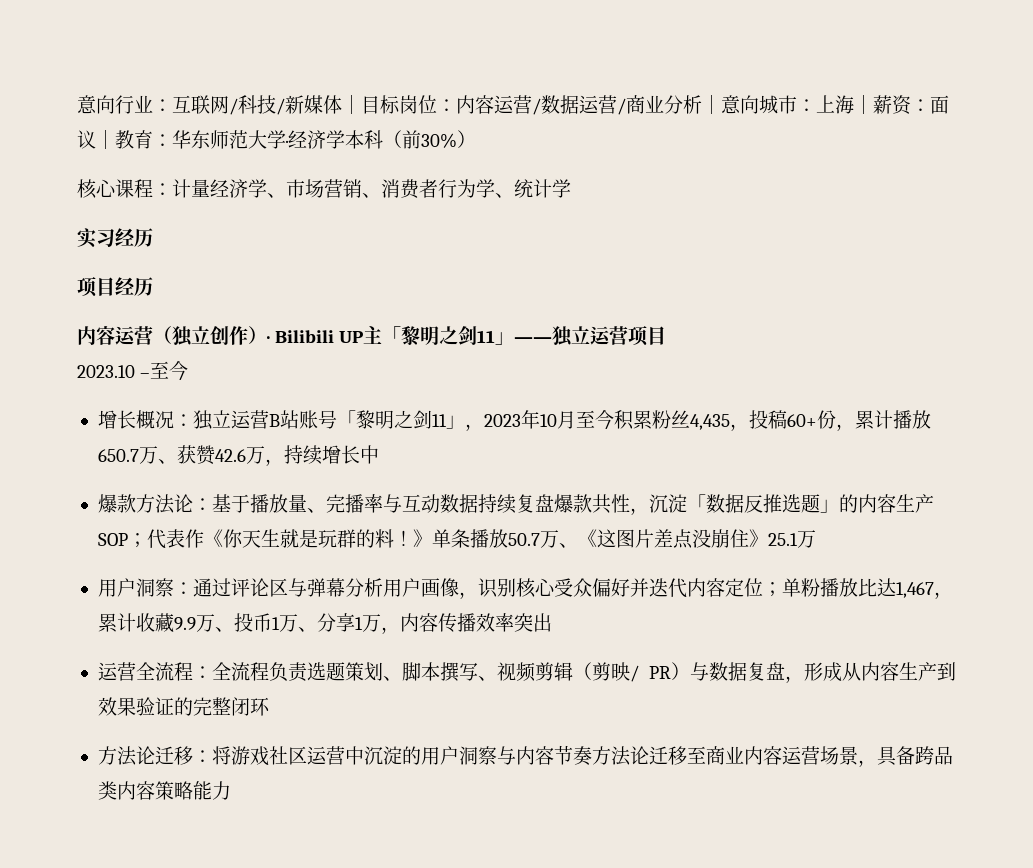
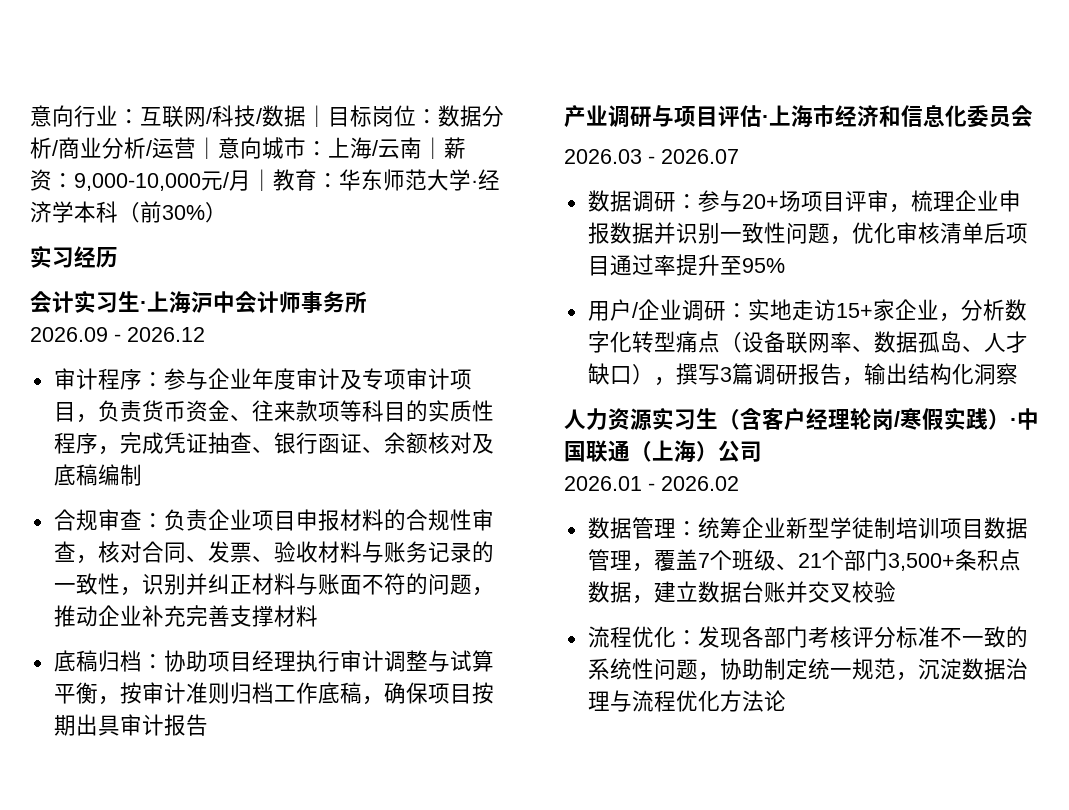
- 意向行业：互联网/科技/新媒体｜目标岗位：内容运营/数据运营/商业分析｜意向城市：上海｜薪资：面议｜教育：华东师范大学·经济学本科（前30%）
+ 意向行业：互联网/科技/数据｜目标岗位：数据分析/商业分析/运营｜意向城市：上海/云南｜薪资：9,000-10,000元/月｜教育：华东师范大学·经济学本科（前30%）
- 核心课程：计量经济学、市场营销、消费者行为学、统计学
  实习经历
- 项目经历
- 内容运营（独立创作）· Bilibili UP主「黎明之剑11」——独立运营项目
- 2023.10 –至今
- 增长概况：独立运营B站账号「黎明之剑11」，2023年10月至今积累粉丝4,435，投稿60+份，累计播放650.7万、获赞42.6万，持续增长中
- 爆款方法论：基于播放量、完播率与互动数据持续复盘爆款共性，沉淀「数据反推选题」的内容生产SOP；代表作《你天生就是玩群的料！》单条播放50.7万、《这图片差点没崩住》25.1万
- 用户洞察：通过评论区与弹幕分析用户画像，识别核心受众偏好并迭代内容定位；单粉播放比达1,467，累计收藏9.9万、投币1万、分享1万，内容传播效率突出
- 运营全流程：全流程负责选题策划、脚本撰写、视频剪辑（剪映/ PR）与数据复盘，形成从内容生产到效果验证的完整闭环
- 方法论迁移：将游戏社区运营中沉淀的用户洞察与内容节奏方法论迁移至商业内容运营场景，具备跨品类内容策略能力
+ 会计实习生·上海沪中会计师事务所
+ 2026.09 - 2026.12
+ 审计程序：参与企业年度审计及专项审计项目，负责货币资金、往来款项等科目的实质性程序，完成凭证抽查、银行函证、余额核对及底稿编制
+ 合规审查：负责企业项目申报材料的合规性审查，核对合同、发票、验收材料与账务记录的一致性，识别并纠正材料与账面不符的问题，推动企业补充完善支撑材料
+ 底稿归档：协助项目经理执行审计调整与试算平衡，按审计准则归档工作底稿，确保项目按期出具审计报告
+ 产业调研与项目评估·上海市经济和信息化委员会
+ 2026.03 - 2026.07
+ 数据调研：参与20+场项目评审，梳理企业申报数据并识别一致性问题，优化审核清单后项目通过率提升至95%
+ 用户/企业调研：实地走访15+家企业，分析数字化转型痛点（设备联网率、数据孤岛、人才缺口），撰写3篇调研报告，输出结构化洞察
+ 人力资源实习生（含客户经理轮岗/寒假实践）·中国联通（上海）公司
+ 2026.01 - 2026.02
+ 数据管理：统筹企业新型学徒制培训项目数据管理，覆盖7个班级、21个部门3,500+条积点数据，建立数据台账并交叉校验
+ 流程优化：发现各部门考核评分标准不一致的系统性问题，协助制定统一规范，沉淀数据治理与流程优化方法论

